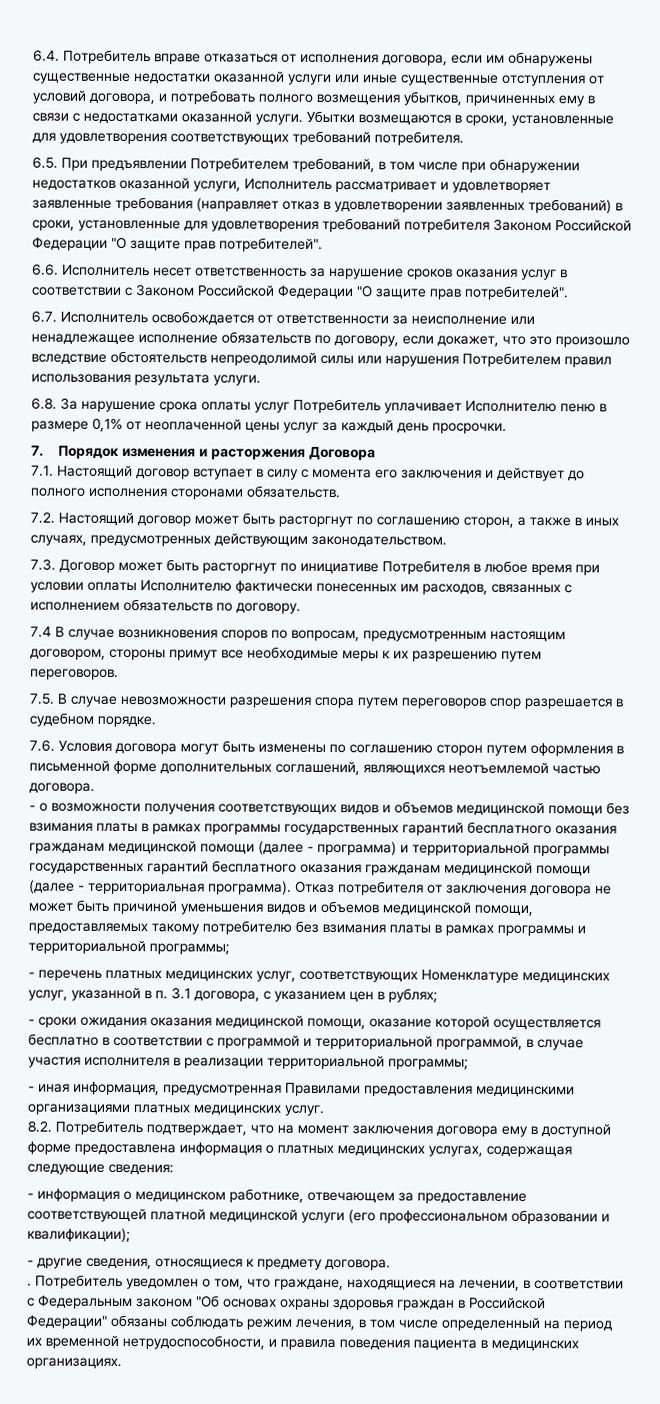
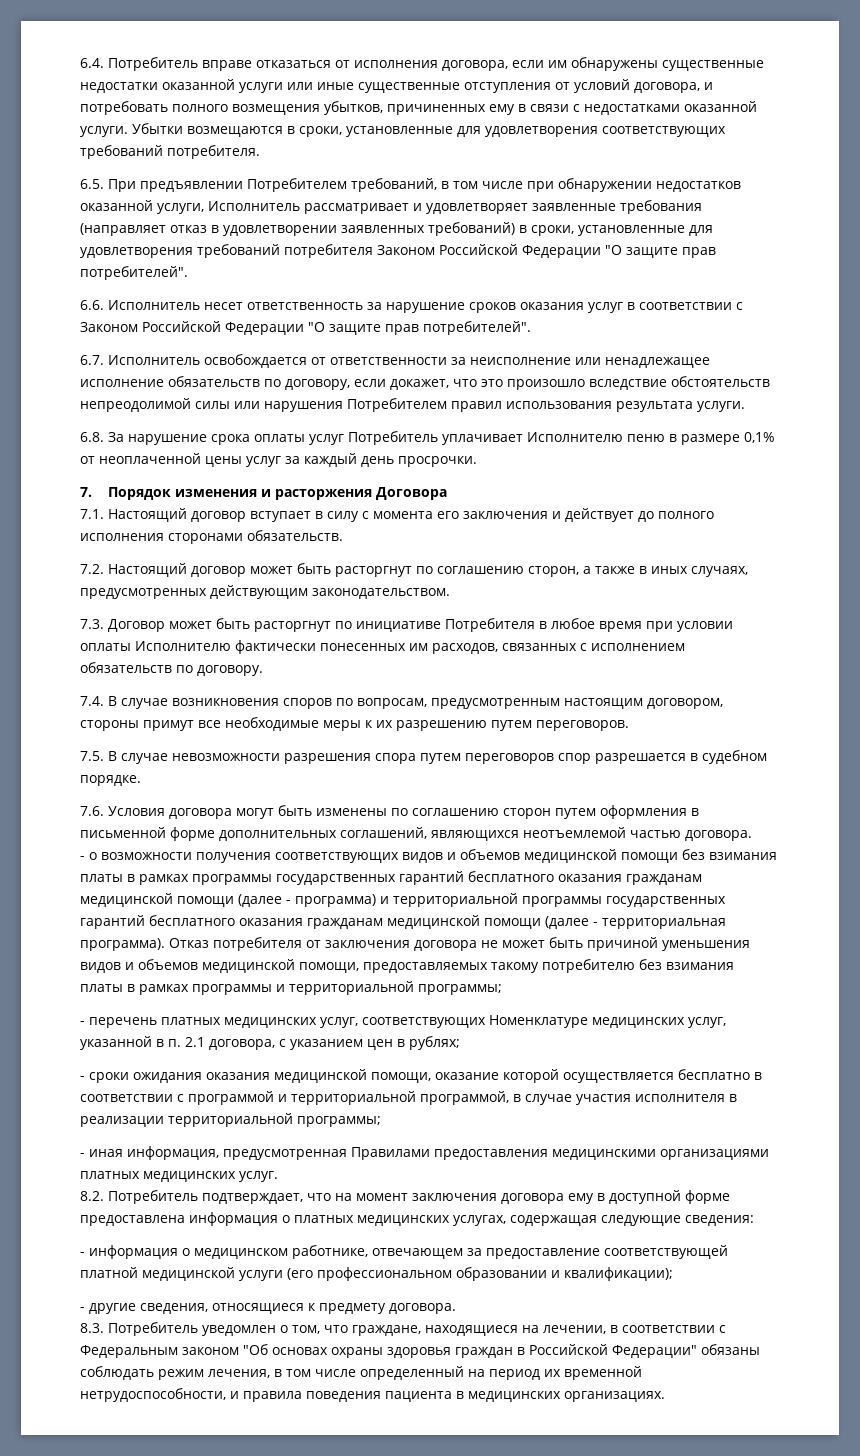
- 7.4 В случае возникновения споров по вопросам, предусмотренным настоящим договором, стороны примут все необходимые меры к их разрешению путем переговоров.
+ 7.4. В случае возникновения споров по вопросам, предусмотренным настоящим договором, стороны примут все необходимые меры к их разрешению путем переговоров.
- - перечень платных медицинских услуг, соответствующих Номенклатуре медицинских услуг, указанной в п. 3.1 договора, с указанием цен в рублях;
+ - перечень платных медицинских услуг, соответствующих Номенклатуре медицинских услуг, указанной в п. 2.1 договора, с указанием цен в рублях;
- . Потребитель уведомлен о том, что граждане, находящиеся на лечении, в соответствии с Федеральным законом "Об основах охраны здоровья граждан в Российской Федерации" обязаны соблюдать режим лечения, в том числе определенный на период их временной нетрудоспособности, и правила поведения пациента в медицинских организациях.
+ 8.3. Потребитель уведомлен о том, что граждане, находящиеся на лечении, в соответствии с Федеральным законом "Об основах охраны здоровья граждан в Российской Федерации" обязаны соблюдать режим лечения, в том числе определенный на период их временной нетрудоспособности, и правила поведения пациента в медицинских организациях.

